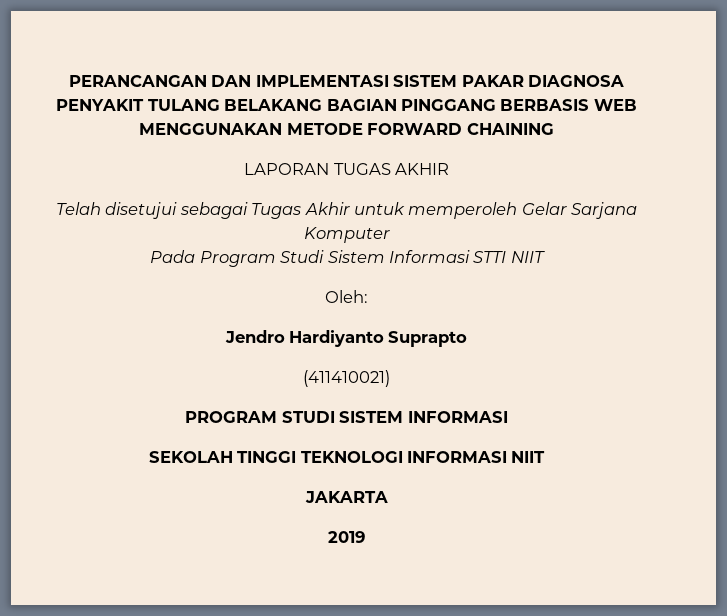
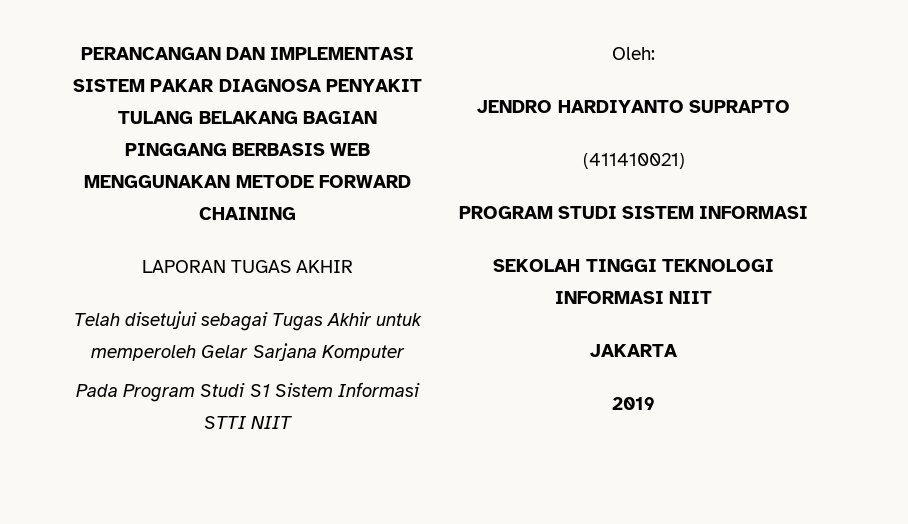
- Pada Program Studi Sistem Informasi STTI NIIT
+ Pada Program Studi S1 Sistem Informasi STTI NIIT
- Jendro Hardiyanto Suprapto
+ JENDRO HARDIYANTO SUPRAPTO

